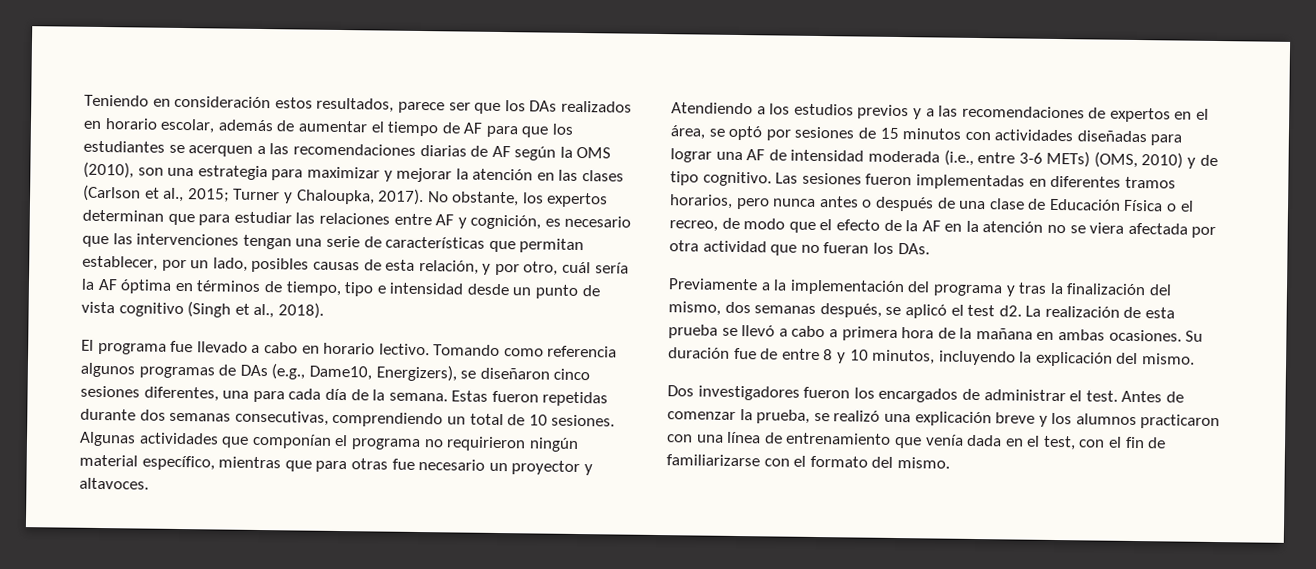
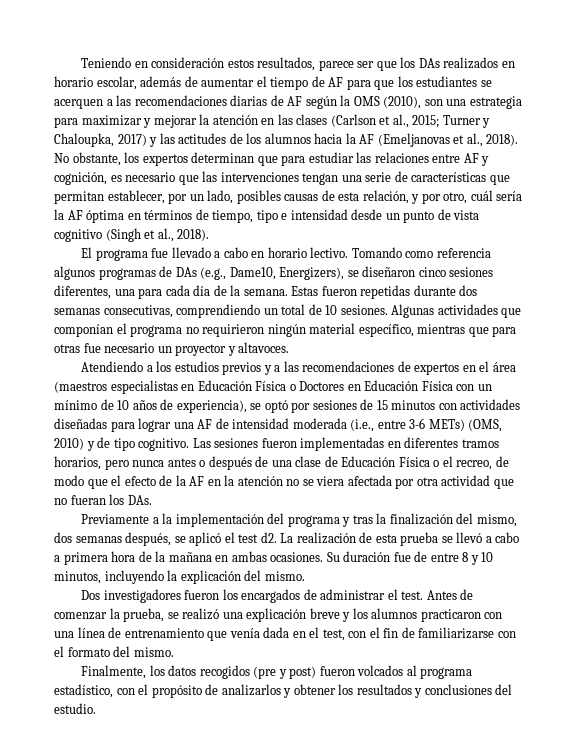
- Teniendo en consideración estos resultados, parece ser que los DAs realizados en horario escolar, además de aumentar el tiempo de AF para que los estudiantes se acerquen a las recomendaciones diarias de AF según la OMS (2010), son una estrategia para maximizar y mejorar la atención en las clases (Carlson et al., 2015; Turner y Chaloupka, 2017).
+ Teniendo en consideración estos resultados, parece ser que los DAs realizados en horario escolar, además de aumentar el tiempo de AF para que los estudiantes se acerquen a las recomendaciones diarias de AF según la OMS (2010), son una estrategia para maximizar y mejorar la atención en las clases (Carlson et al., 2015; Turner y Chaloupka, 2017) y las actitudes de los alumnos hacia la AF (Emeljanovas et al., 2018).
- Atendiendo a los estudios previos y a las recomendaciones de expertos en el área, se optó por sesiones de 15 minutos con actividades diseñadas para lograr una AF de intensidad moderada (i.e., entre 3-6 METs) (OMS, 2010) y de tipo cognitivo.
+ Atendiendo a los estudios previos y a las recomendaciones de expertos en el área (maestros especialistas en Educación Física o Doctores en Educación Física con un mínimo de 10 años de experiencia), se optó por sesiones de 15 minutos con actividades diseñadas para lograr una AF de intensidad moderada (i.e., entre 3-6 METs) (OMS, 2010) y de tipo cognitivo.
+ Finalmente, los datos recogidos (pre y post) fueron volcados al programa estadístico, con el propósito de analizarlos y obtener los resultados y conclusiones del estudio.

